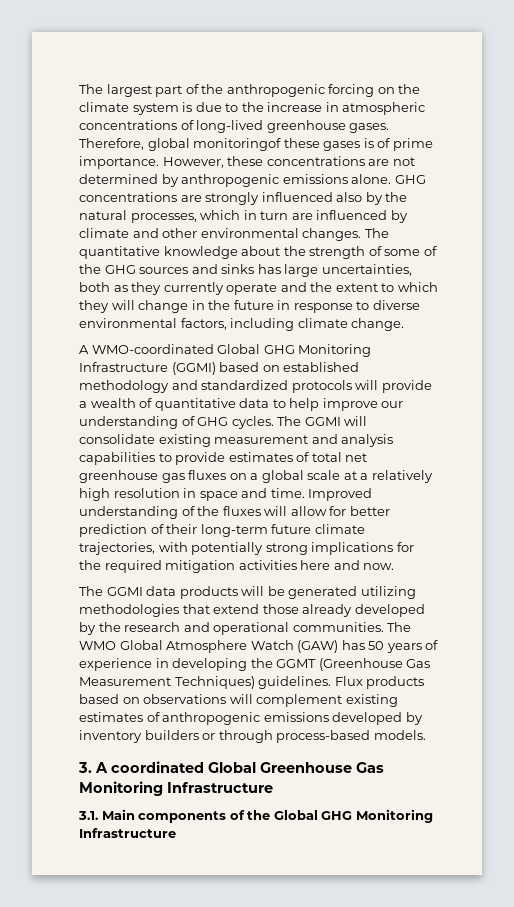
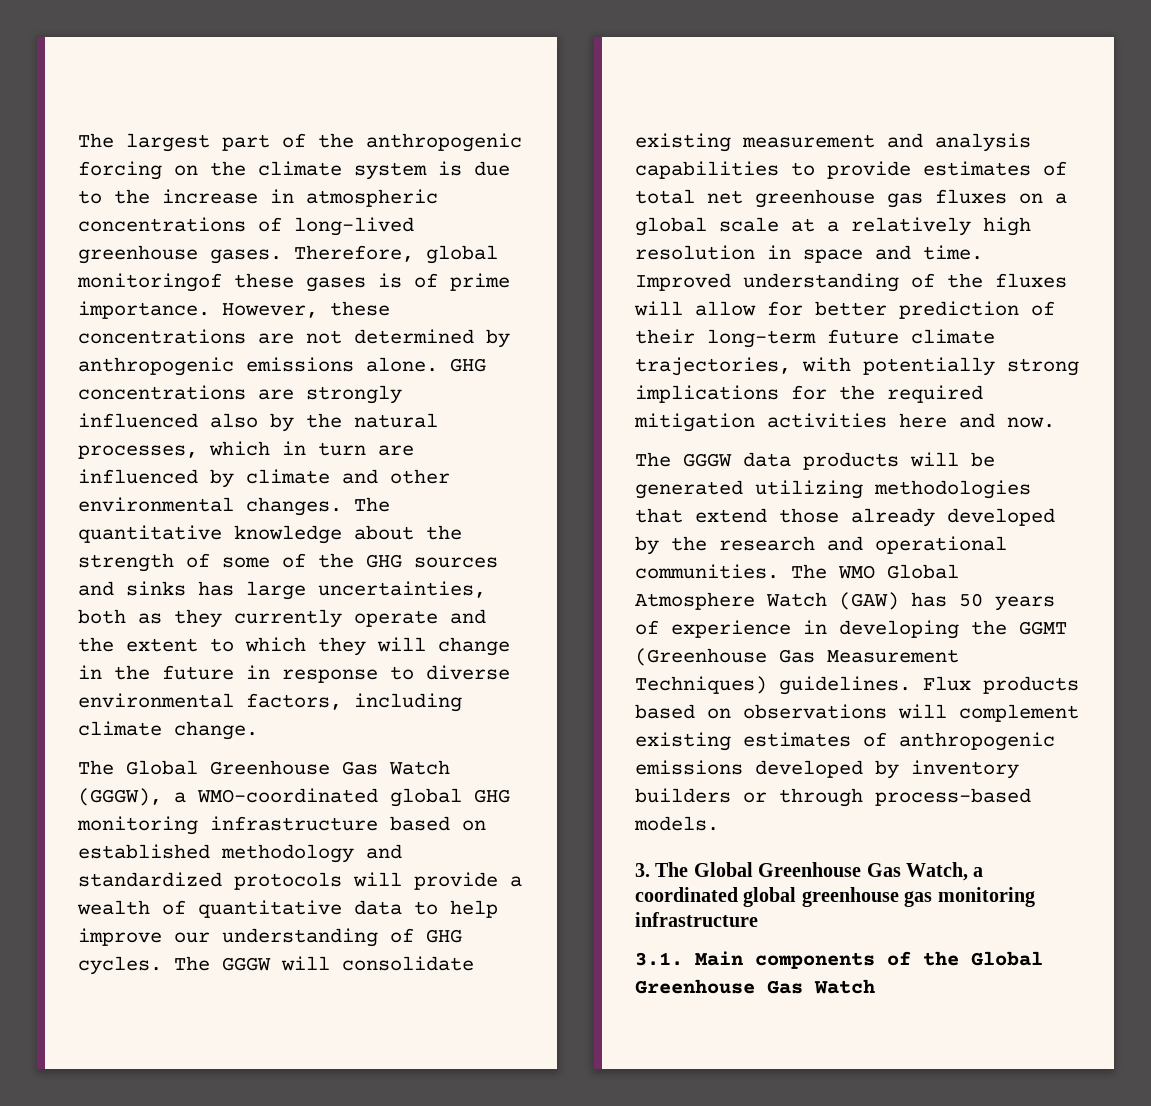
- A WMO-coordinated Global GHG Monitoring Infrastructure (GGMI) based on established methodology and standardized protocols will provide a wealth of quantitative data to help improve our understanding of GHG cycles.
+ The Global Greenhouse Gas Watch (GGGW), a WMO-coordinated global GHG monitoring infrastructure based on established methodology and standardized protocols will provide a wealth of quantitative data to help improve our understanding of GHG cycles.
- The GGMI will consolidate existing measurement and analysis capabilities to provide estimates of total net greenhouse gas fluxes on a global scale at a relatively high resolution in space and time.
+ The GGGW will consolidate existing measurement and analysis capabilities to provide estimates of total net greenhouse gas fluxes on a global scale at a relatively high resolution in space and time.
- The GGMI data products will be generated utilizing methodologies that extend those already developed by the research and operational communities.
+ The GGGW data products will be generated utilizing methodologies that extend those already developed by the research and operational communities.
- 3. A coordinated Global Greenhouse Gas Monitoring Infrastructure
+ 3. The Global Greenhouse Gas Watch, a coordinated global greenhouse gas monitoring infrastructure
- 3.1. Main components of the Global GHG Monitoring Infrastructure
+ 3.1. Main components of the Global Greenhouse Gas Watch

